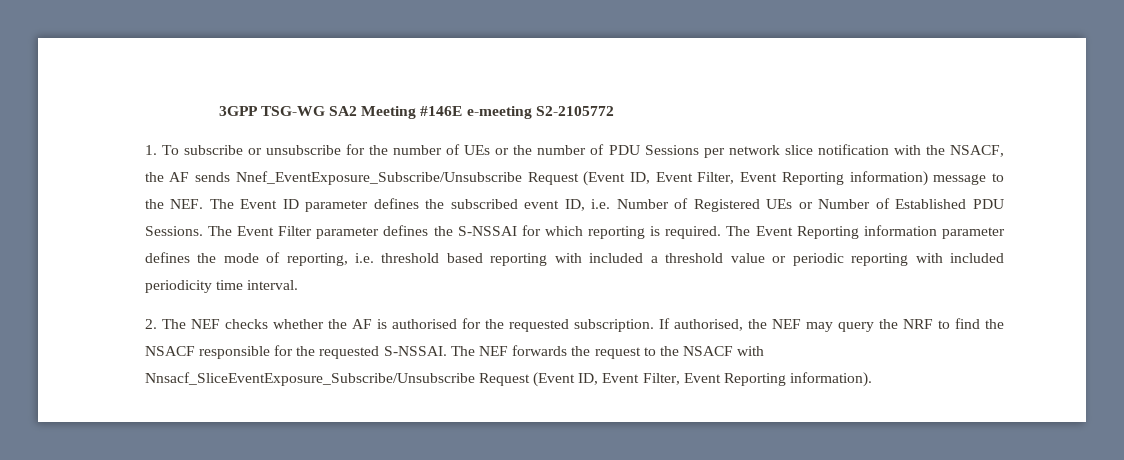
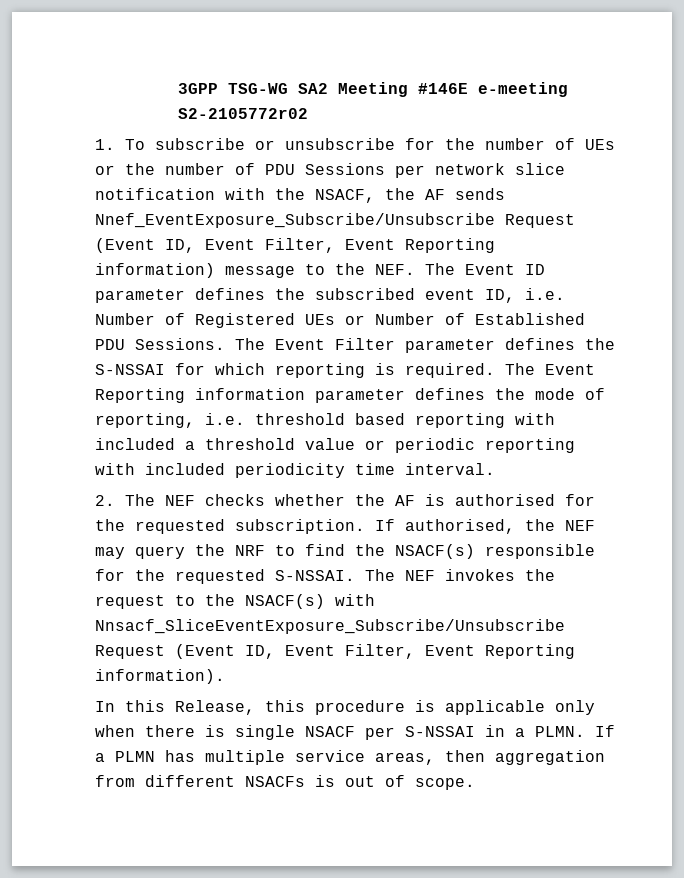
- 3GPP TSG-WG SA2 Meeting #146E e-meeting S2-2105772
+ 3GPP TSG-WG SA2 Meeting #146E e-meeting S2-2105772r02
- If authorised, the NEF may query the NRF to find the NSACF responsible for the requested S-NSSAI.
+ If authorised, the NEF may query the NRF to find the NSACF(s) responsible for the requested S-NSSAI.
- The NEF forwards the request to the NSACF with Nnsacf_SliceEventExposure_Subscribe/Unsubscribe Request (Event ID, Event Filter, Event Reporting information).
+ The NEF invokes the request to the NSACF(s) with Nnsacf_SliceEventExposure_Subscribe/Unsubscribe Request (Event ID, Event Filter, Event Reporting information).
+ In this Release, this procedure is applicable only when there is single NSACF per S-NSSAI in a PLMN. If a PLMN has multiple service areas, then aggregation from different NSACFs is out of scope.

